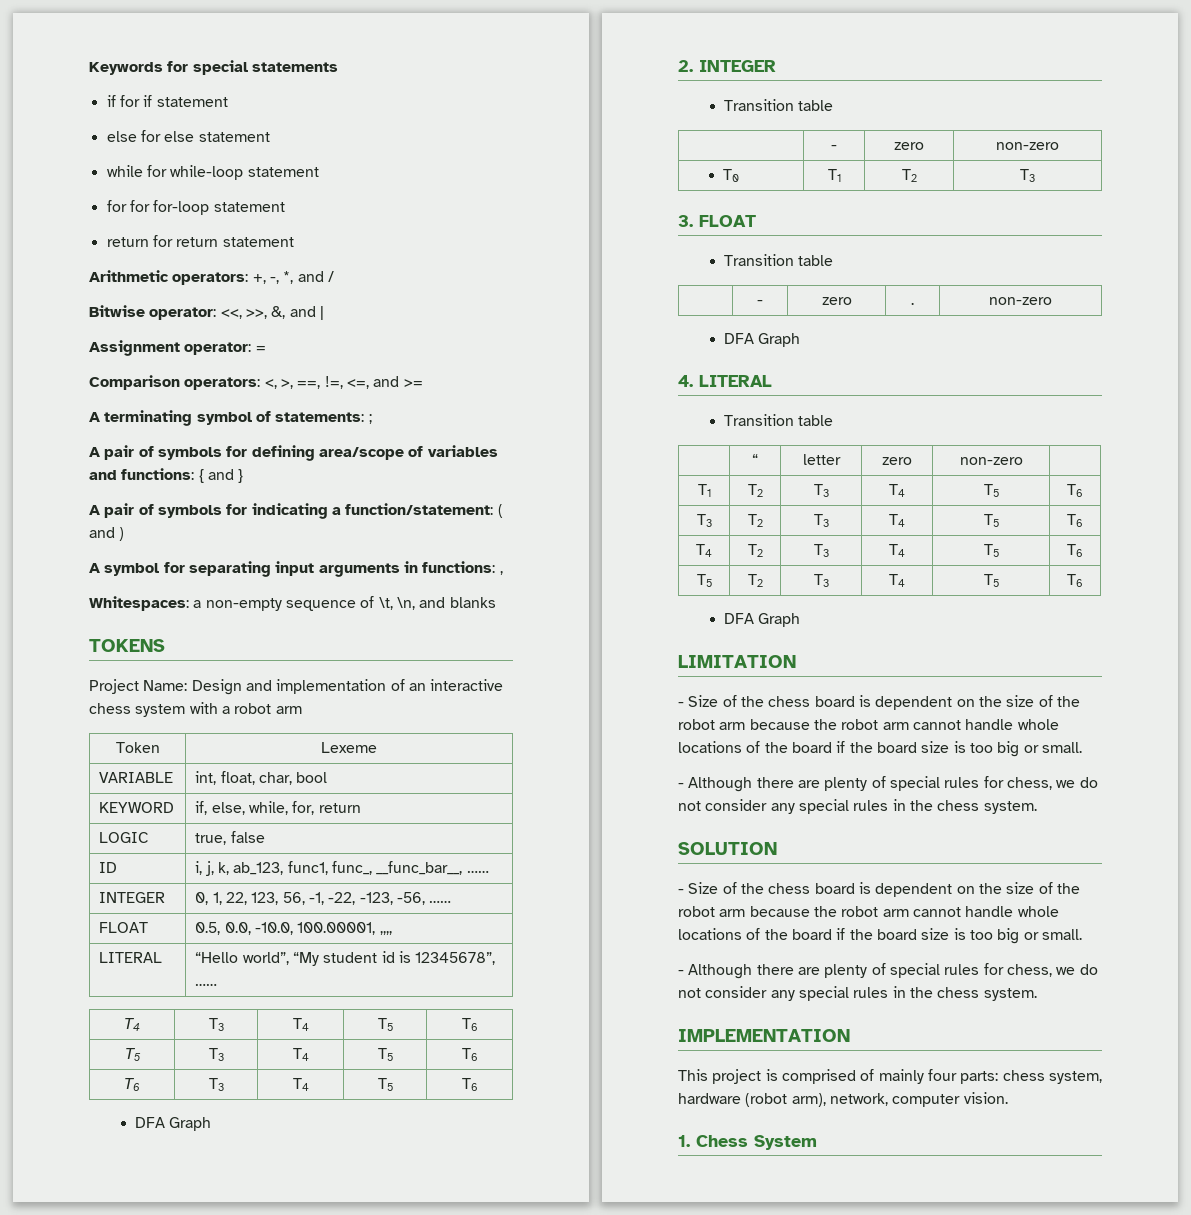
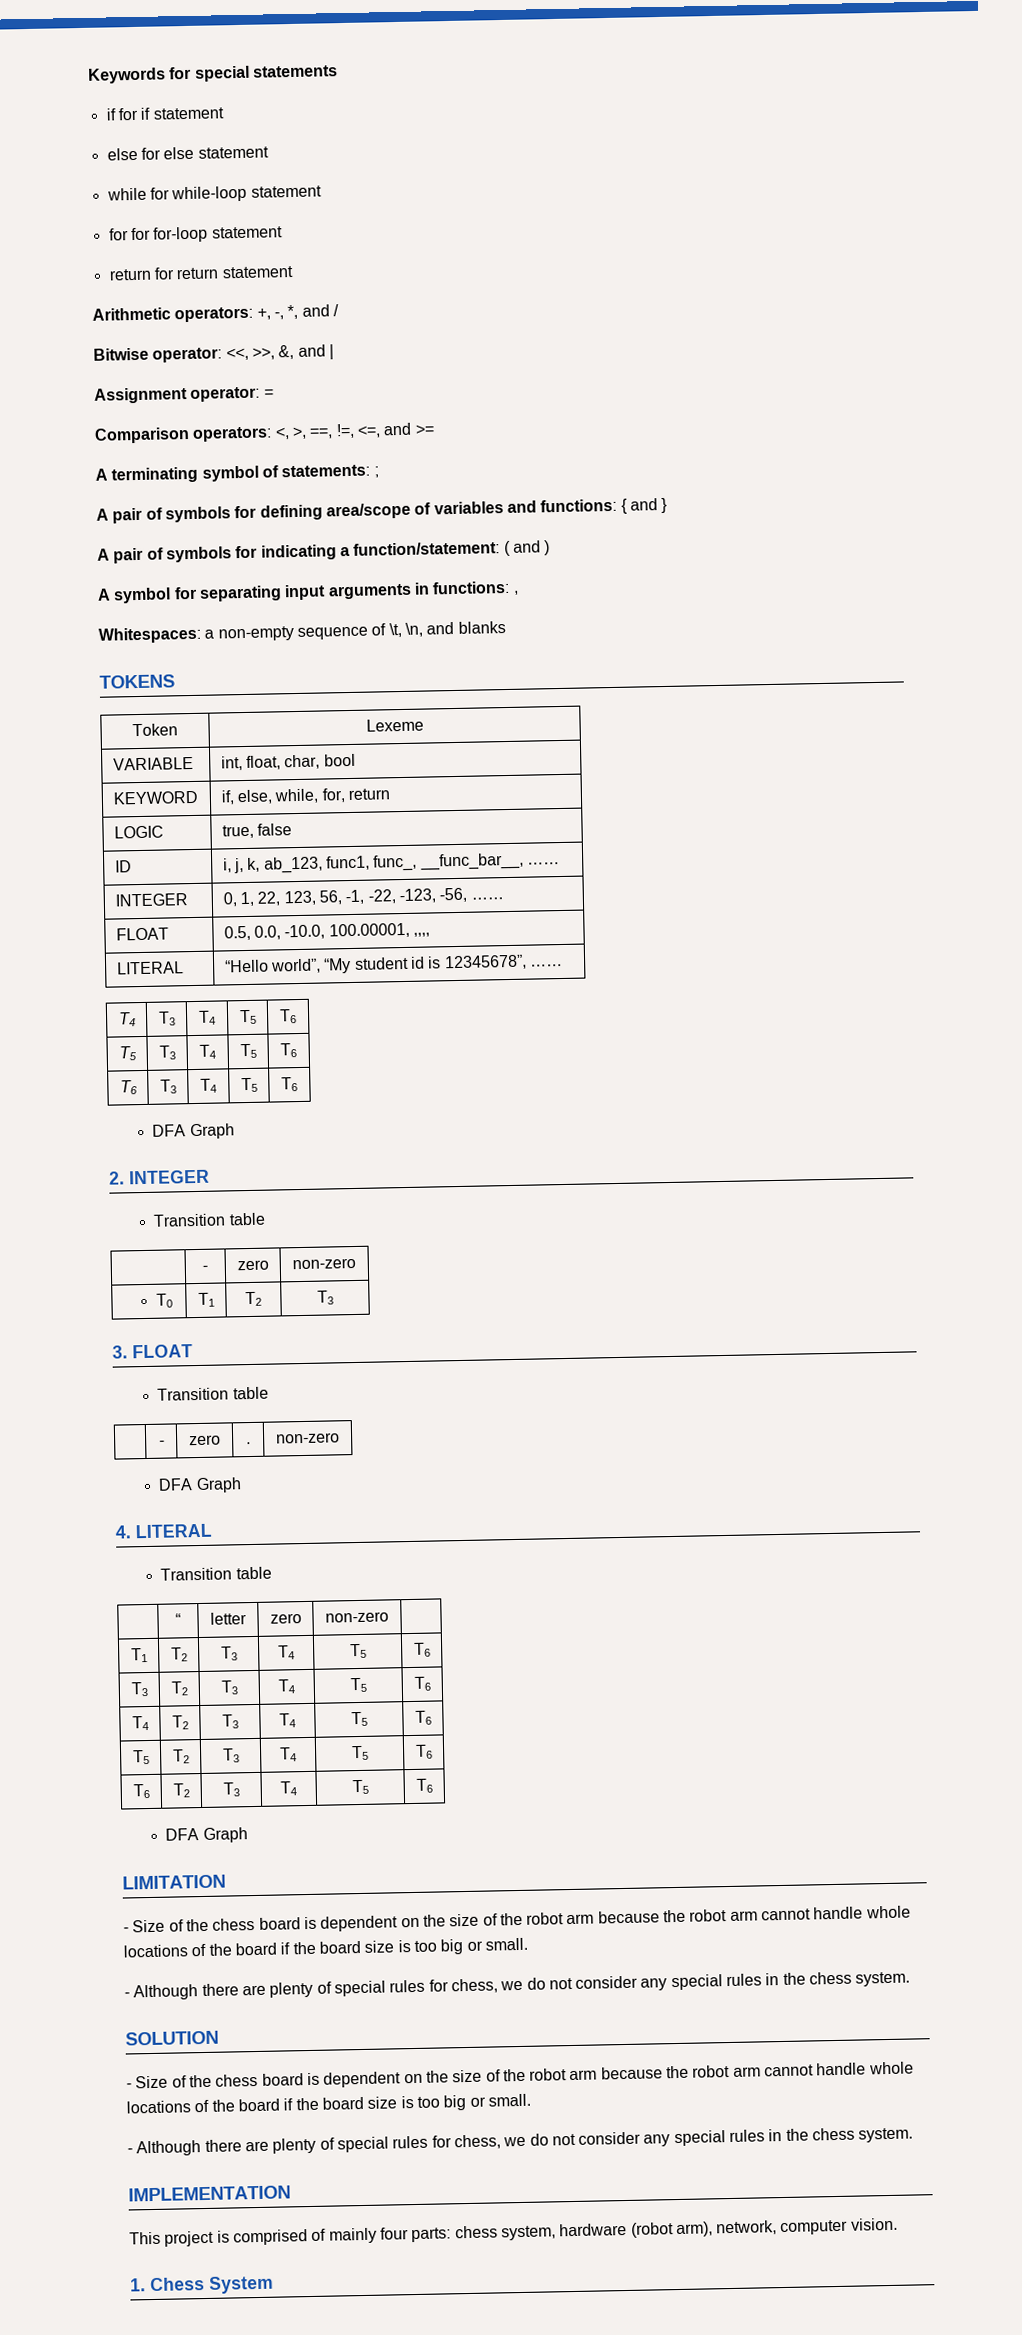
- Project Name: Design and implementation of an interactive chess system with a robot arm
+ T6 | T2 | T3 | T4 | T5 | T6

